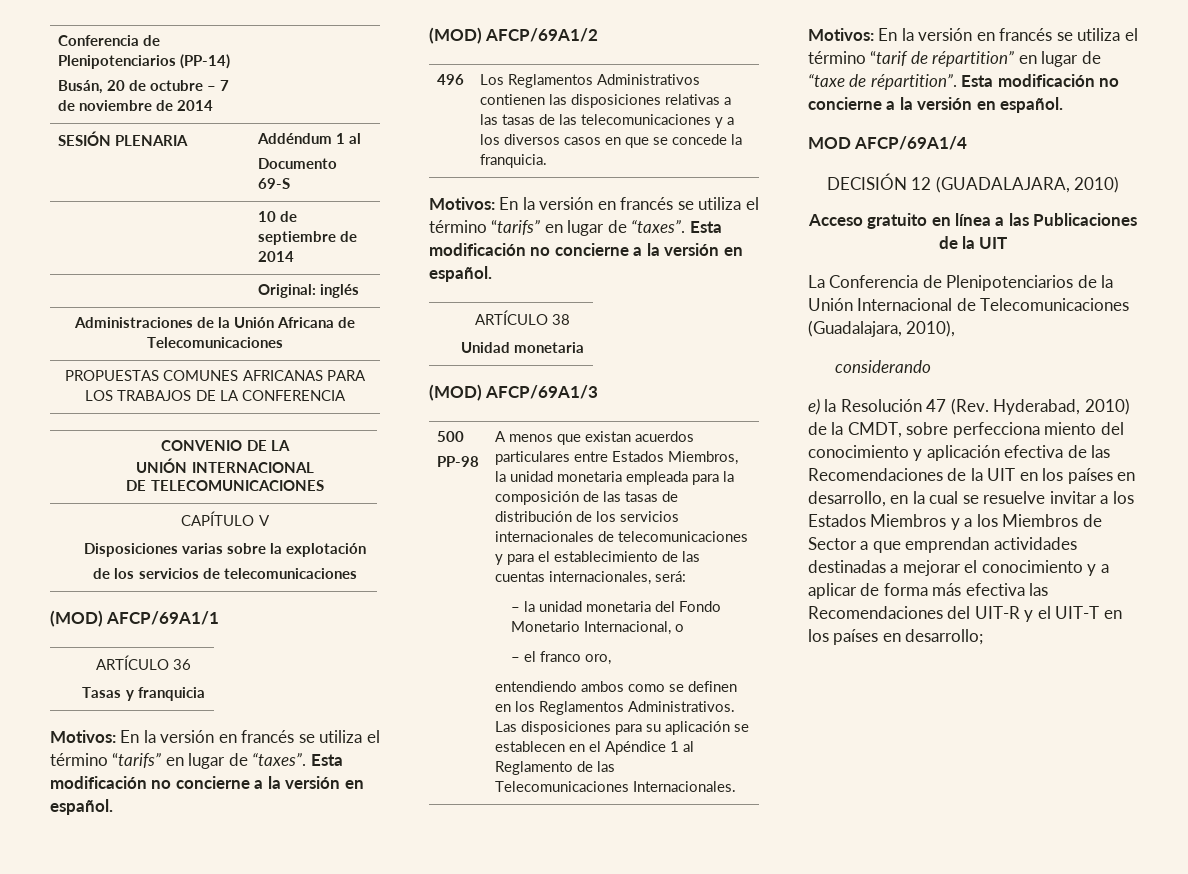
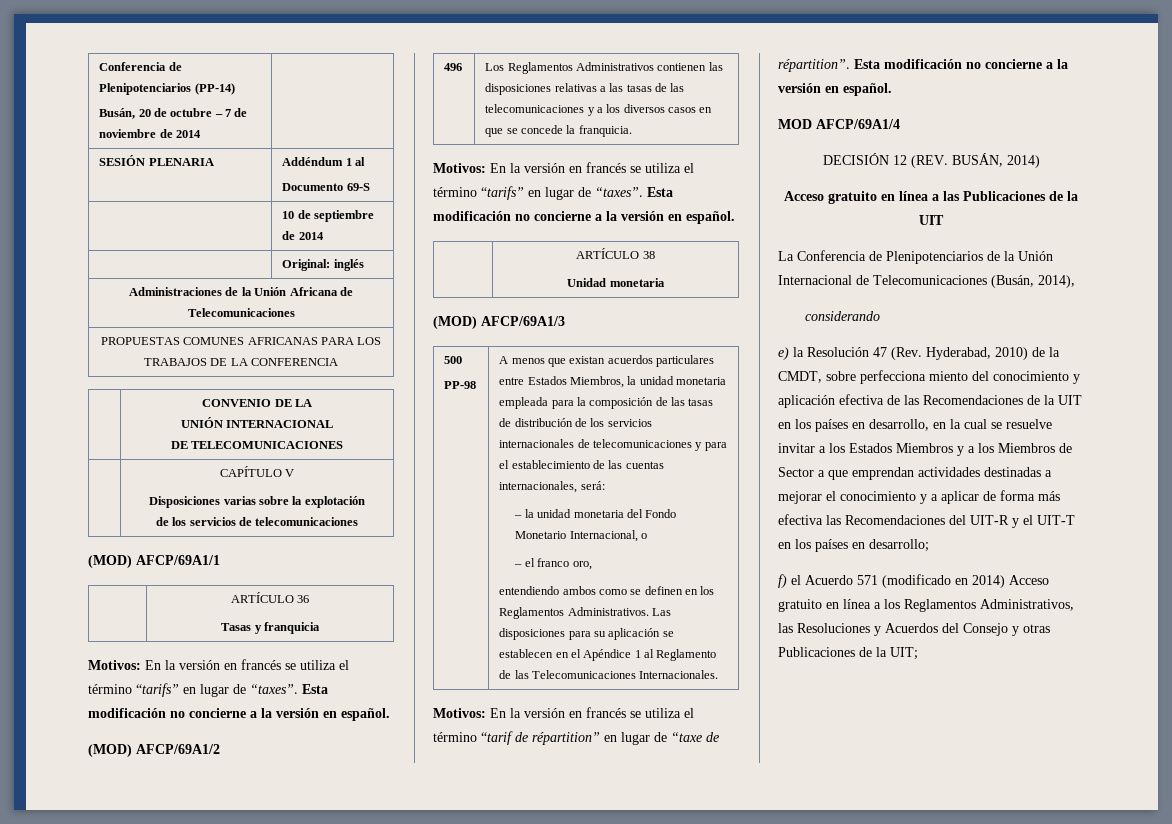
- DECISIÓN 12 (GUADALAJARA, 2010)
+ DECISIÓN 12 (REV. BUSÁN, 2014)
- La Conferencia de Plenipotenciarios de la Unión Internacional de Telecomunicaciones (Guadalajara, 2010),
+ La Conferencia de Plenipotenciarios de la Unión Internacional de Telecomunicaciones (Busán, 2014),
+ f) el Acuerdo 571 (modificado en 2014) Acceso gratuito en línea a los Reglamentos Administrativos, las Resoluciones y Acuerdos del Consejo y otras Publicaciones de la UIT;

